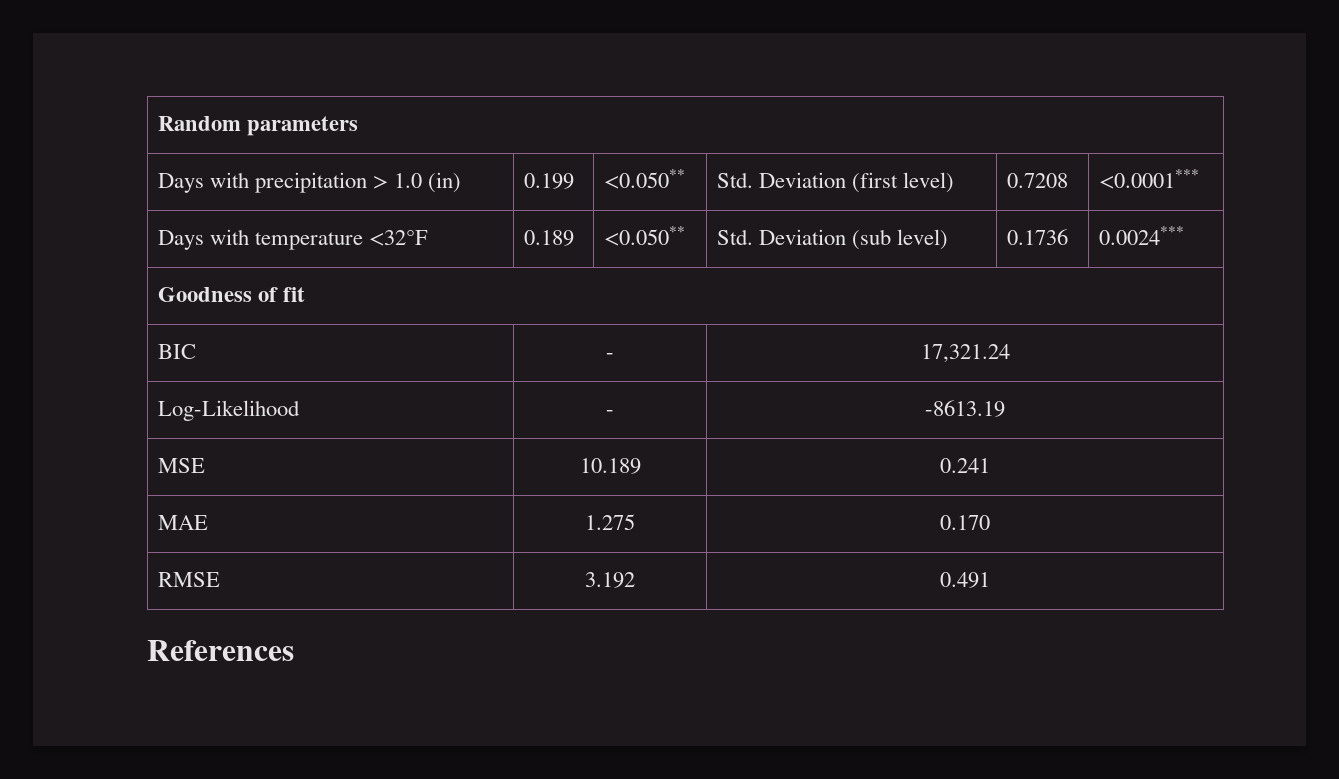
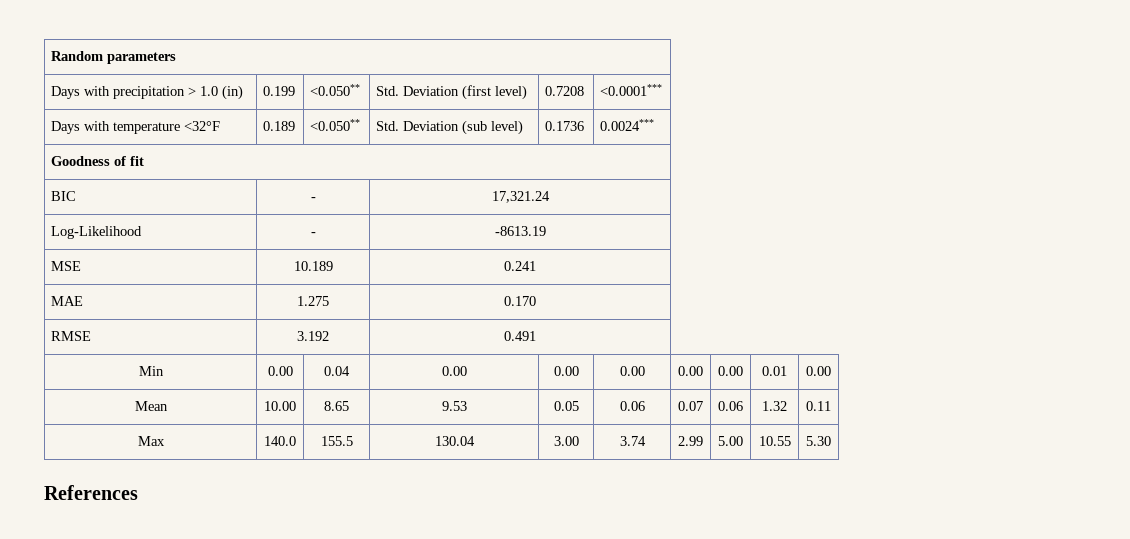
+ Min | 0.00 | 0.04 | 0.00 | 0.00 | 0.00 | 0.00 | 0.00 | 0.01 | 0.00
+ Mean | 10.00 | 8.65 | 9.53 | 0.05 | 0.06 | 0.07 | 0.06 | 1.32 | 0.11
+ Max | 140.0 | 155.5 | 130.04 | 3.00 | 3.74 | 2.99 | 5.00 | 10.55 | 5.30

